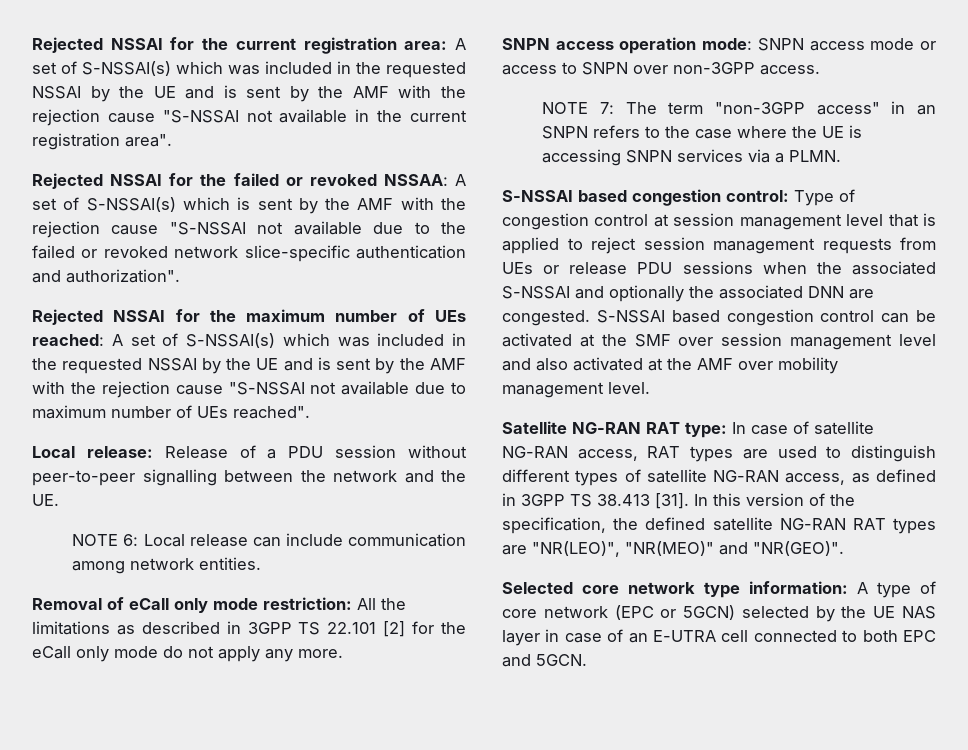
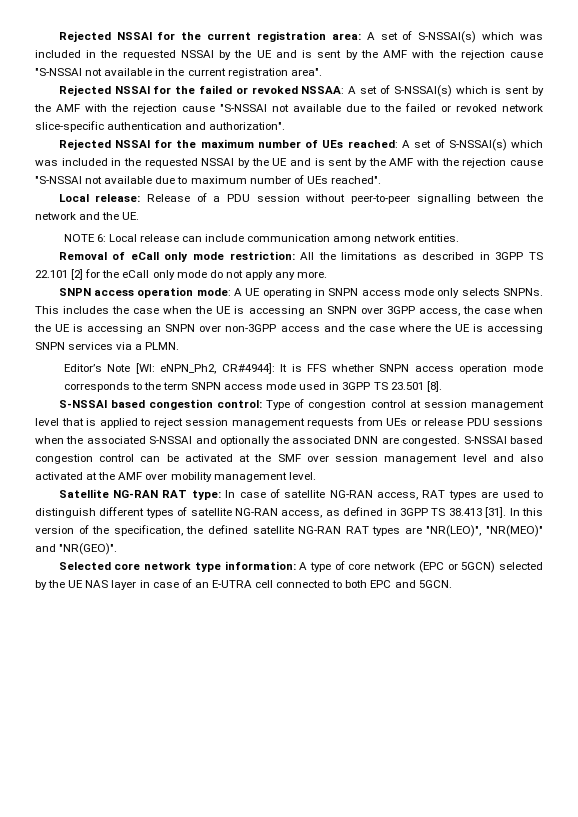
- SNPN access operation mode: SNPN access mode or access to SNPN over non-3GPP access.
- NOTE 7: The term "non-3GPP access" in an SNPN refers to the case where the UE is accessing SNPN services via a PLMN.
+ SNPN access operation mode: A UE operating in SNPN access mode only selects SNPNs. This includes the case when the UE is accessing an SNPN over 3GPP access, the case when the UE is accessing an SNPN over non-3GPP access and the case where the UE is accessing SNPN services via a PLMN.
+ Editor’s Note [WI: eNPN_Ph2, CR#4944]: It is FFS whether SNPN access operation mode corresponds to the term SNPN access mode used in 3GPP TS 23.501 [8].

